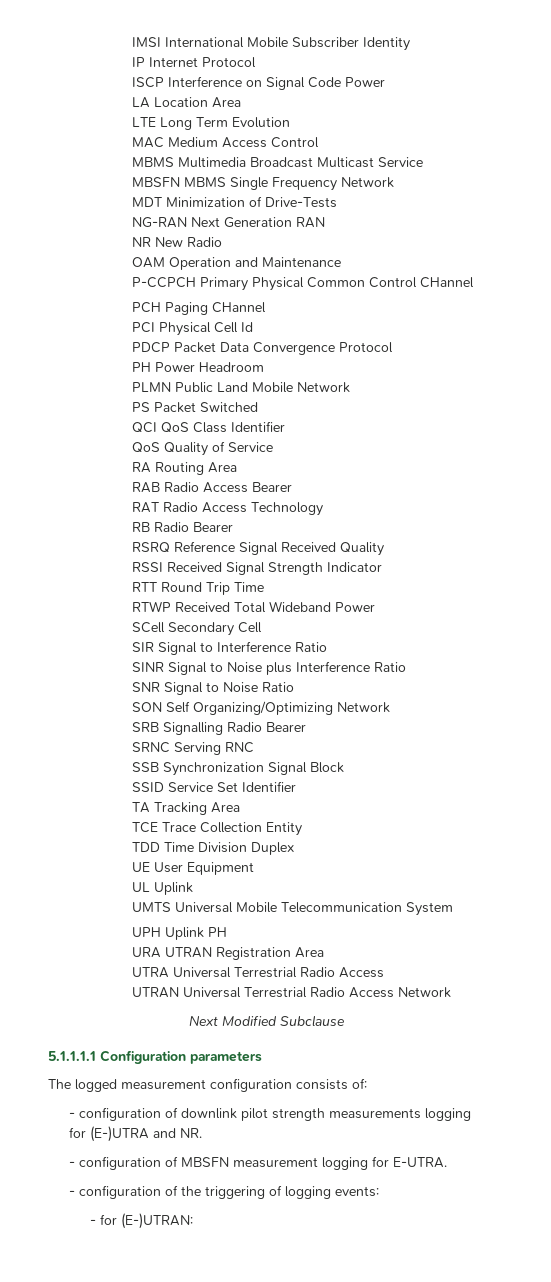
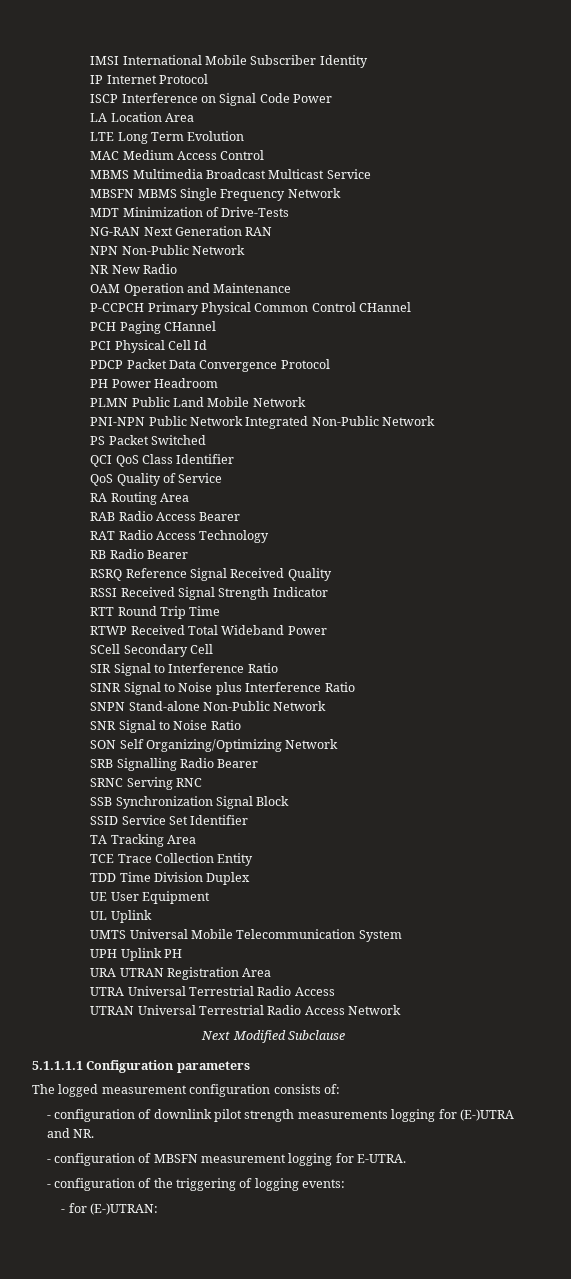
+ NPN Non-Public Network
+ PNI-NPN Public Network Integrated Non-Public Network
+ SNPN Stand-alone Non-Public Network

